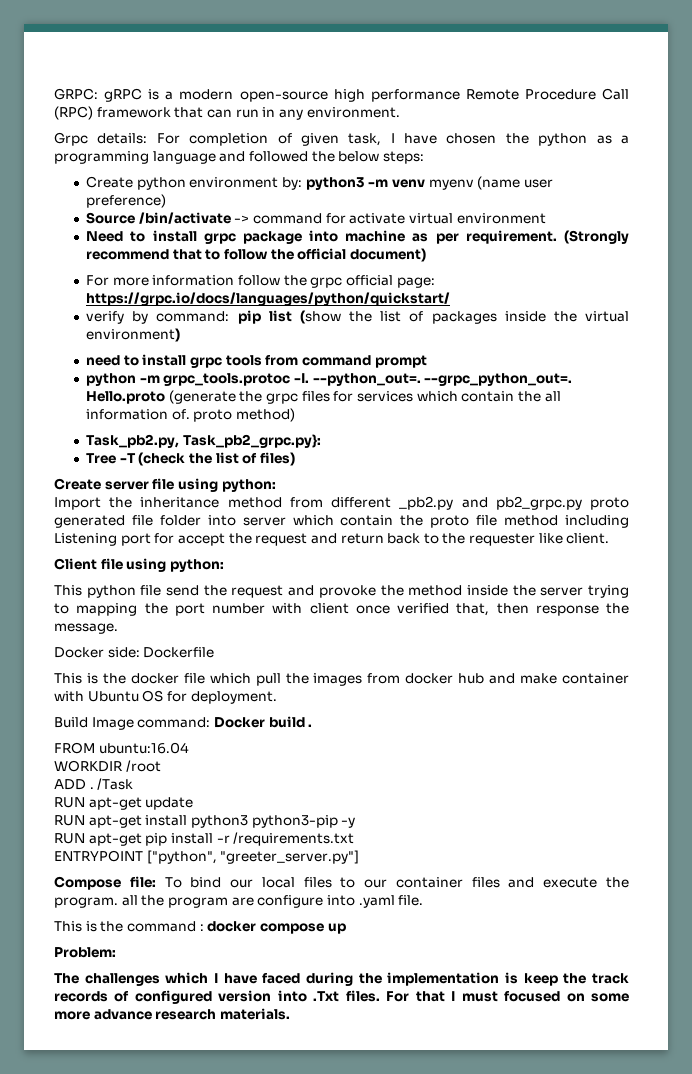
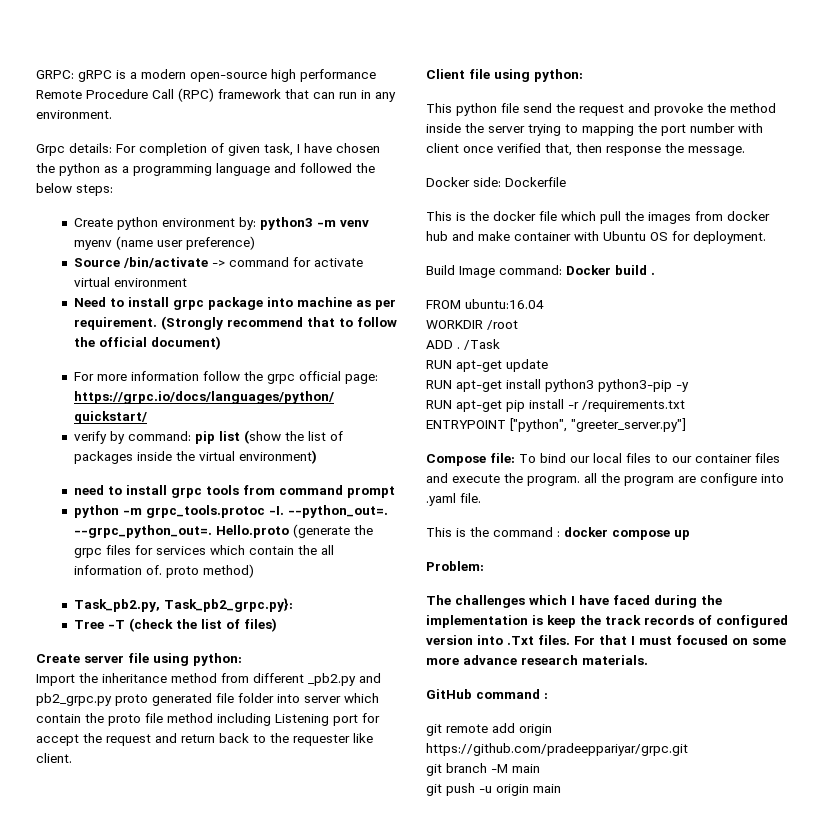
+ GitHub command :
+ git remote add origin https://github.com/pradeeppariyar/grpc.git
+ git branch -M main
+ git push -u origin main

